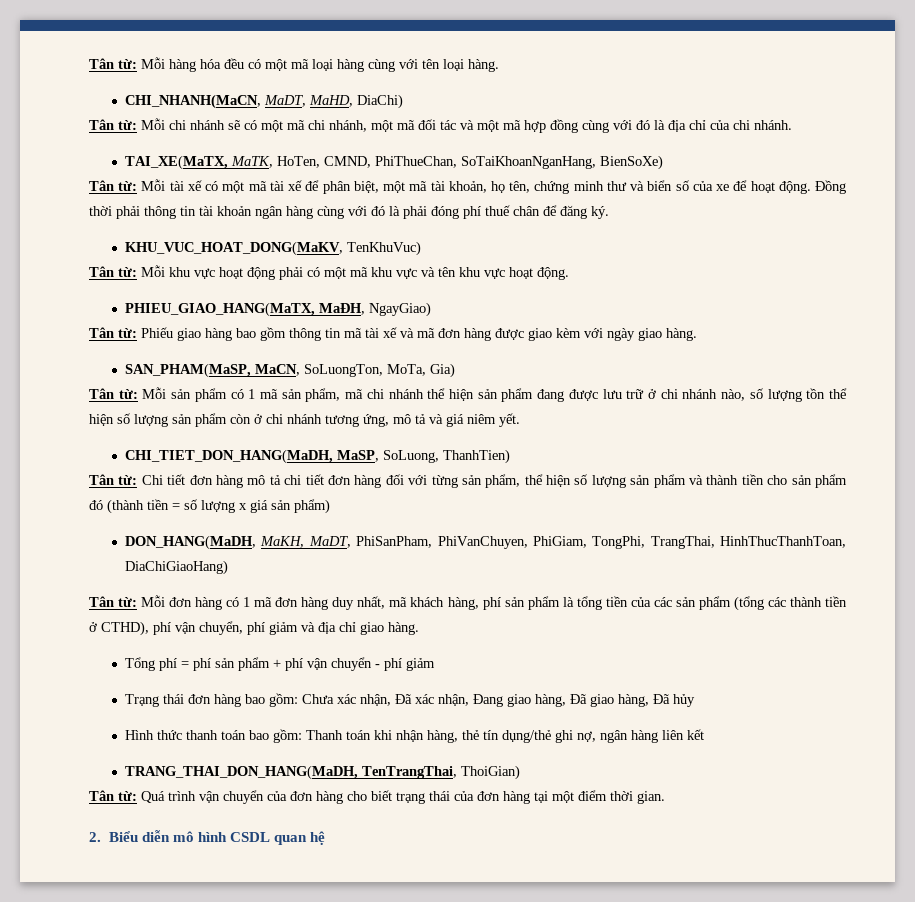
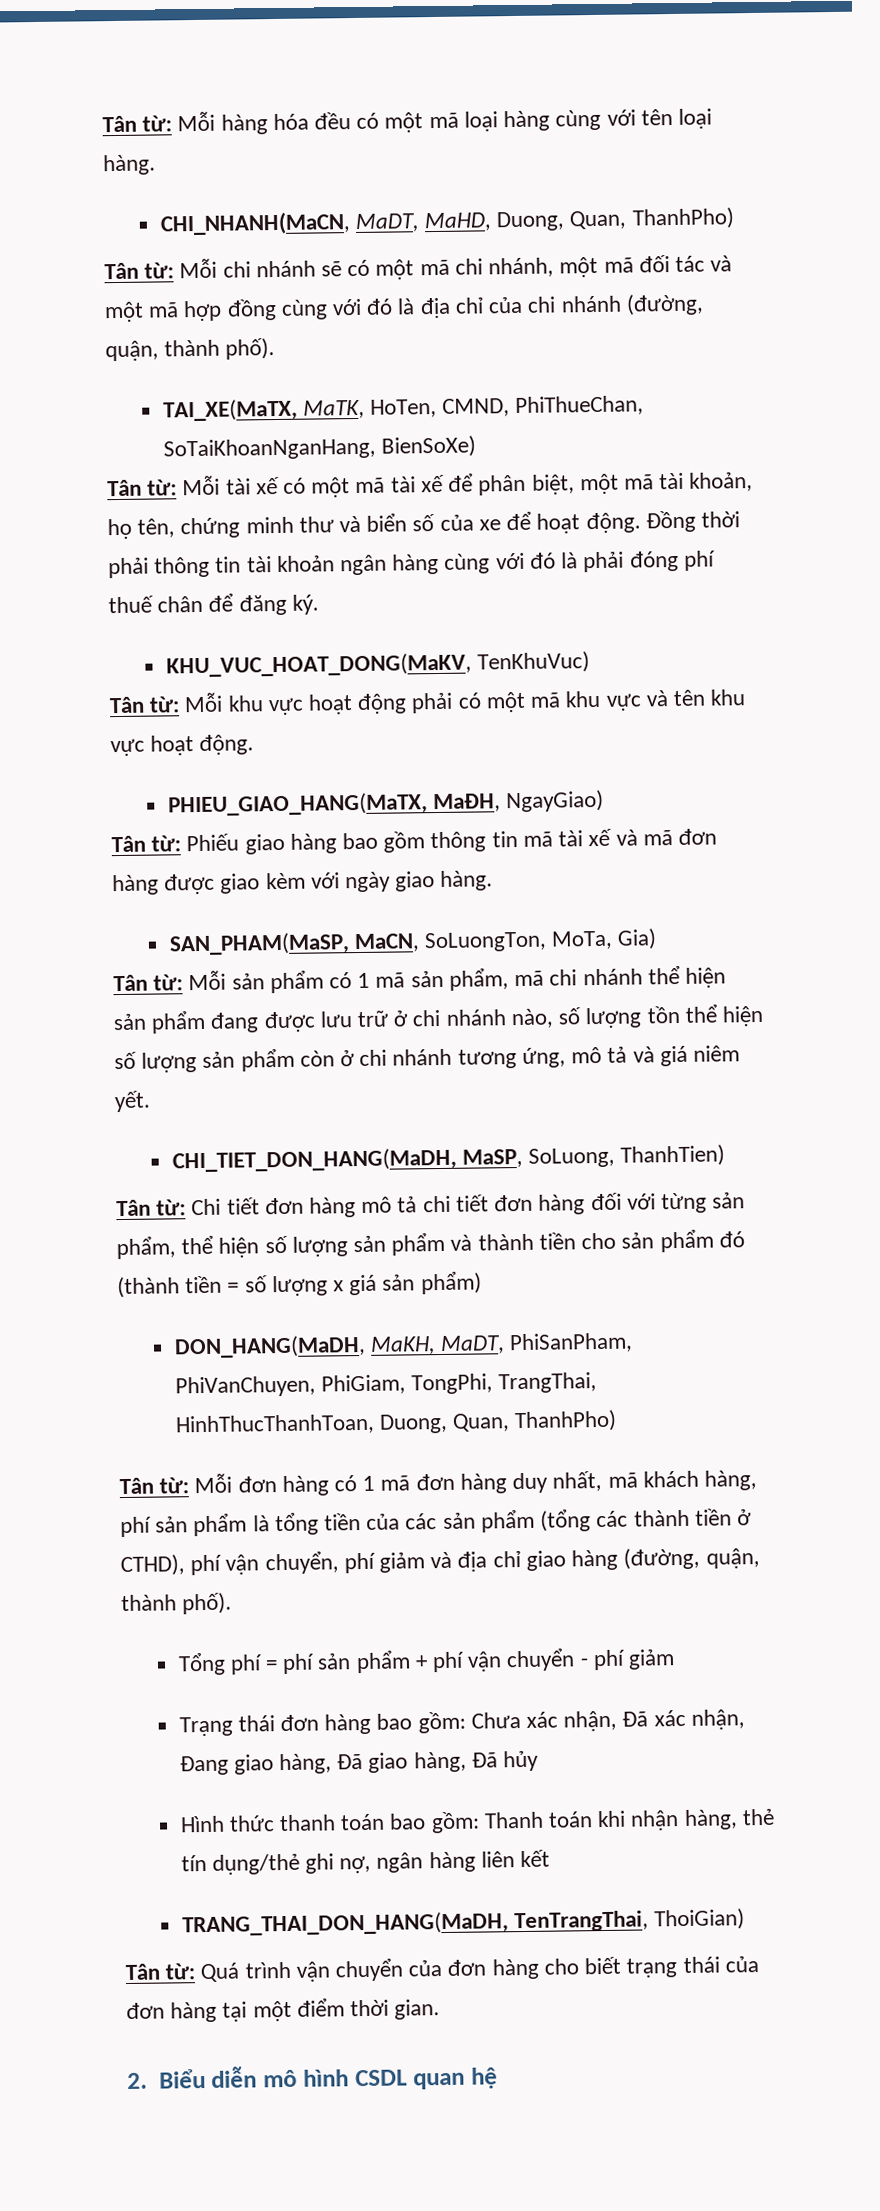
- CHI_NHANH(MaCN, MaDT, MaHD, DiaChi)
+ CHI_NHANH(MaCN, MaDT, MaHD, Duong, Quan, ThanhPho)
- Tân từ: Mỗi chi nhánh sẽ có một mã chi nhánh, một mã đối tác và một mã hợp đồng cùng với đó là địa chỉ của chi nhánh.
+ Tân từ: Mỗi chi nhánh sẽ có một mã chi nhánh, một mã đối tác và một mã hợp đồng cùng với đó là địa chỉ của chi nhánh (đường, quận, thành phố).
- DON_HANG(MaDH, MaKH, MaDT, PhiSanPham, PhiVanChuyen, PhiGiam, TongPhi, TrangThai, HinhThucThanhToan, DiaChiGiaoHang)
+ DON_HANG(MaDH, MaKH, MaDT, PhiSanPham, PhiVanChuyen, PhiGiam, TongPhi, TrangThai, HinhThucThanhToan, Duong, Quan, ThanhPho)
- Tân từ: Mỗi đơn hàng có 1 mã đơn hàng duy nhất, mã khách hàng, phí sản phẩm là tổng tiền của các sản phẩm (tổng các thành tiền ở CTHD), phí vận chuyển, phí giảm và địa chỉ giao hàng.
+ Tân từ: Mỗi đơn hàng có 1 mã đơn hàng duy nhất, mã khách hàng, phí sản phẩm là tổng tiền của các sản phẩm (tổng các thành tiền ở CTHD), phí vận chuyển, phí giảm và địa chỉ giao hàng (đường, quận, thành phố).

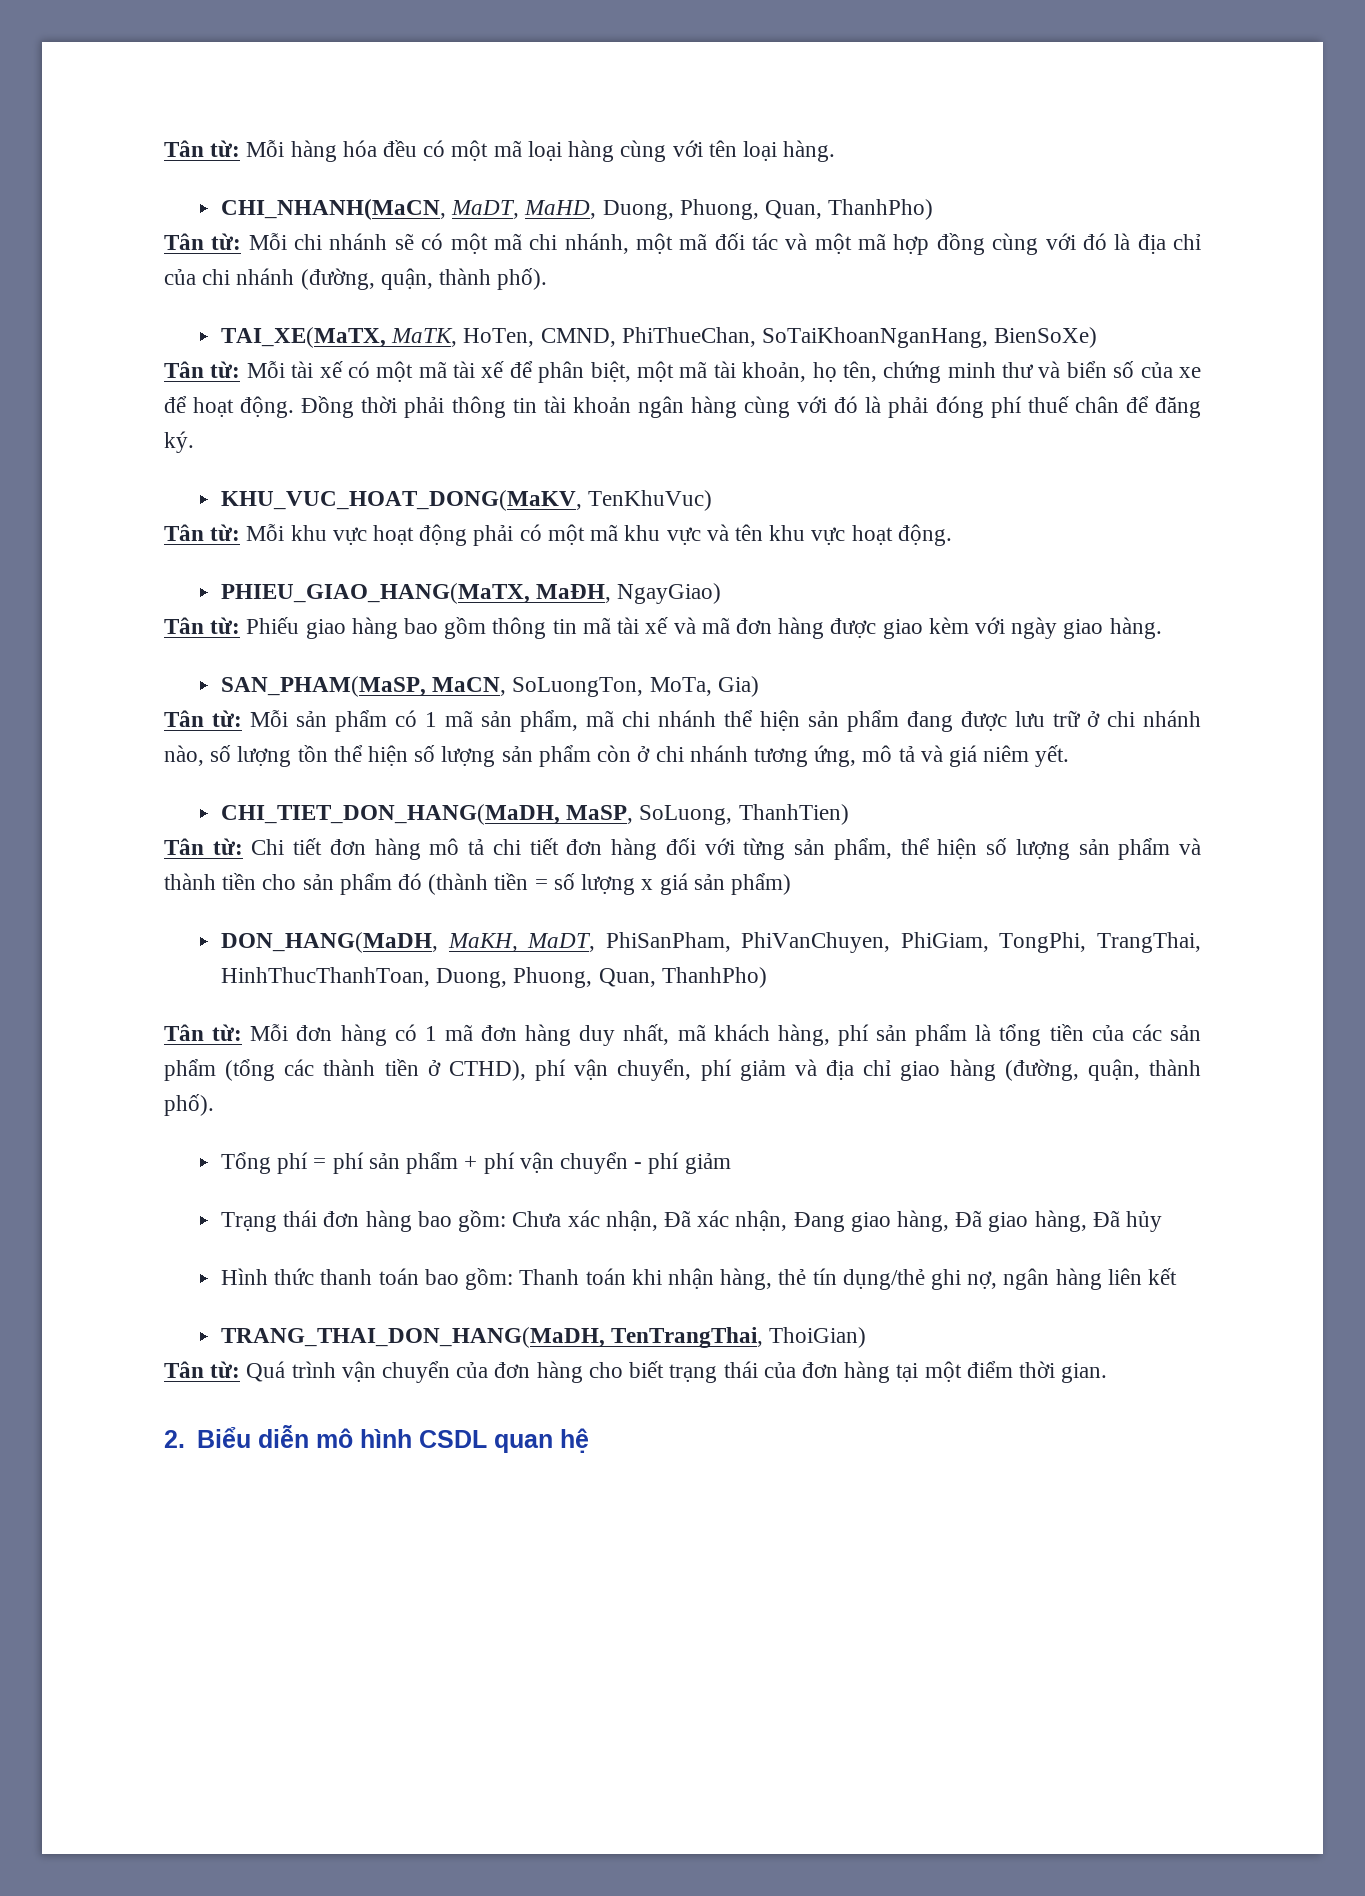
- CHI_NHANH(MaCN, MaDT, MaHD, Duong, Quan, ThanhPho)
+ CHI_NHANH(MaCN, MaDT, MaHD, Duong, Phuong, Quan, ThanhPho)
- DON_HANG(MaDH, MaKH, MaDT, PhiSanPham, PhiVanChuyen, PhiGiam, TongPhi, TrangThai, HinhThucThanhToan, Duong, Quan, ThanhPho)
+ DON_HANG(MaDH, MaKH, MaDT, PhiSanPham, PhiVanChuyen, PhiGiam, TongPhi, TrangThai, HinhThucThanhToan, Duong, Phuong, Quan, ThanhPho)

